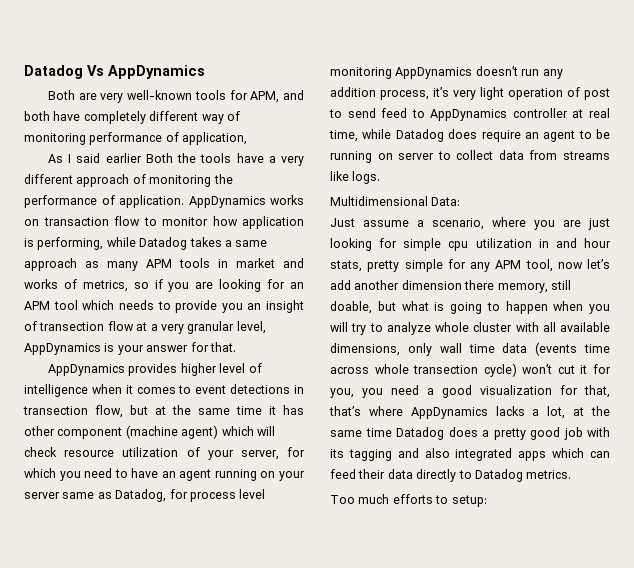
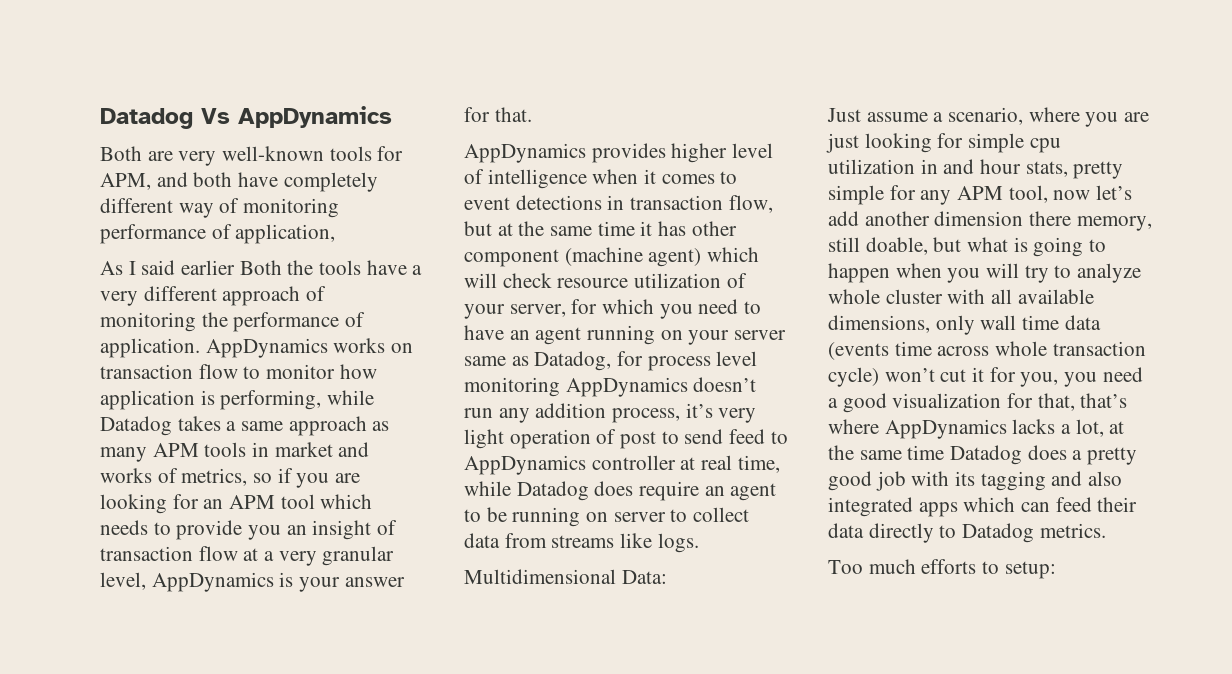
- AppDynamics works on transaction flow to monitor how application is performing, while Datadog takes a same approach as many APM tools in market and works of metrics, so if you are looking for an APM tool which needs to provide you an insight of transection flow at a very granular level, AppDynamics is your answer for that.
+ AppDynamics works on transaction flow to monitor how application is performing, while Datadog takes a same approach as many APM tools in market and works of metrics, so if you are looking for an APM tool which needs to provide you an insight of transaction flow at a very granular level, AppDynamics is your answer for that.
- AppDynamics provides higher level of intelligence when it comes to event detections in transection flow, but at the same time it has other component (machine agent) which will check resource utilization of your server, for which you need to have an agent running on your server same as Datadog, for process level monitoring AppDynamics doesn’t run any addition process, it’s very light operation of post to send feed to AppDynamics controller at real time, while Datadog does require an agent to be running on server to collect data from streams like logs.
+ AppDynamics provides higher level of intelligence when it comes to event detections in transaction flow, but at the same time it has other component (machine agent) which will check resource utilization of your server, for which you need to have an agent running on your server same as Datadog, for process level monitoring AppDynamics doesn’t run any addition process, it’s very light operation of post to send feed to AppDynamics controller at real time, while Datadog does require an agent to be running on server to collect data from streams like logs.
- Just assume a scenario, where you are just looking for simple cpu utilization in and hour stats, pretty simple for any APM tool, now let’s add another dimension there memory, still doable, but what is going to happen when you will try to analyze whole cluster with all available dimensions, only wall time data (events time across whole transection cycle) won’t cut it for you, you need a good visualization for that, that’s where AppDynamics lacks a lot, at the same time Datadog does a pretty good job with its tagging and also integrated apps which can feed their data directly to Datadog metrics.
+ Just assume a scenario, where you are just looking for simple cpu utilization in and hour stats, pretty simple for any APM tool, now let’s add another dimension there memory, still doable, but what is going to happen when you will try to analyze whole cluster with all available dimensions, only wall time data (events time across whole transaction cycle) won’t cut it for you, you need a good visualization for that, that’s where AppDynamics lacks a lot, at the same time Datadog does a pretty good job with its tagging and also integrated apps which can feed their data directly to Datadog metrics.

